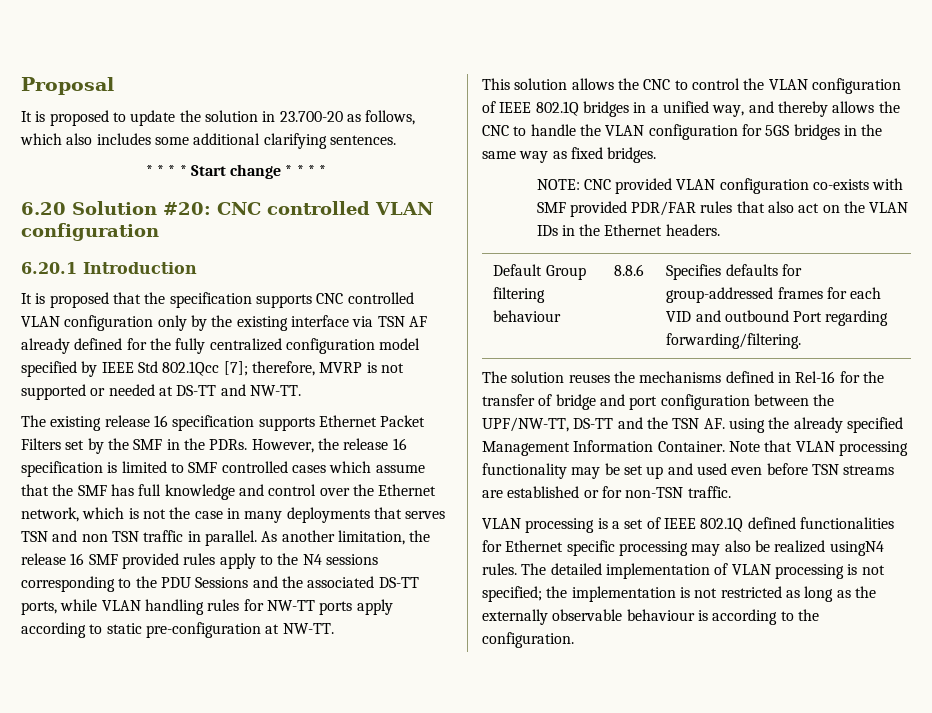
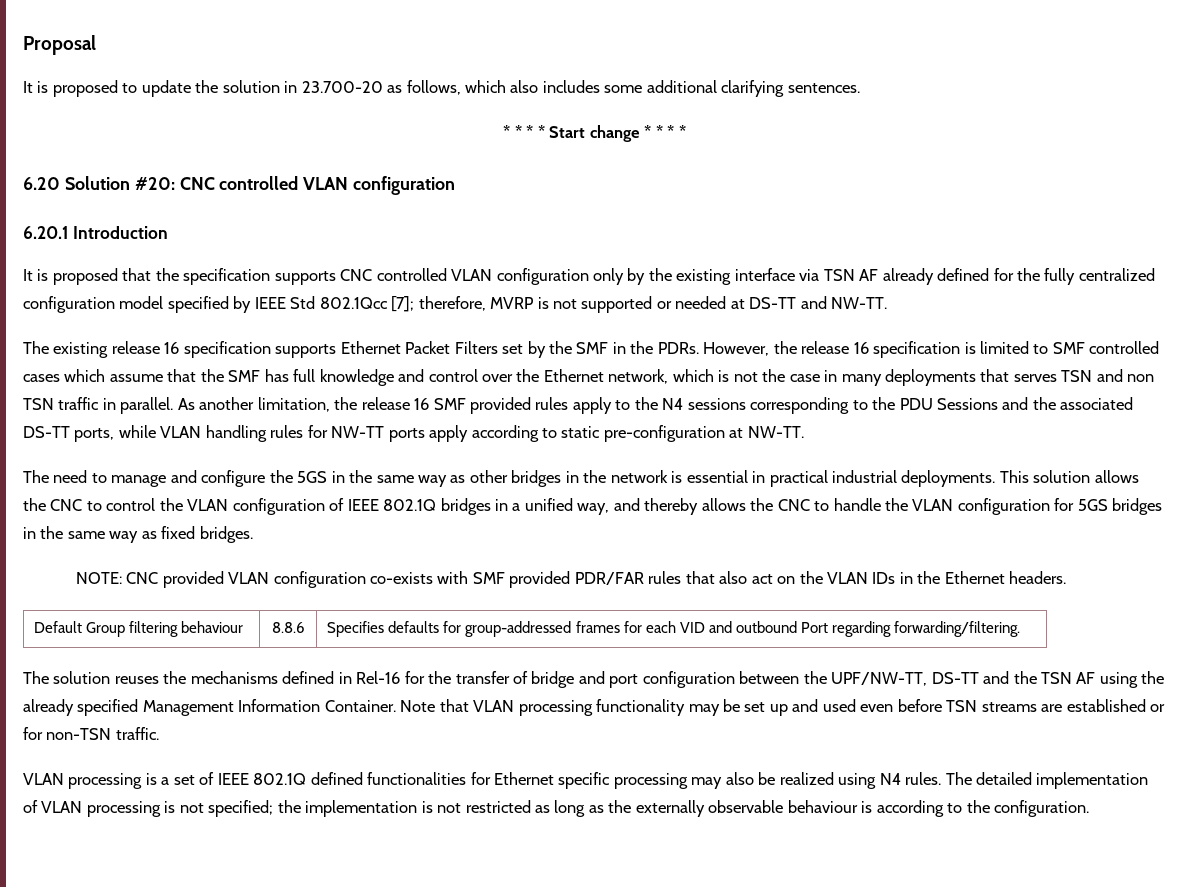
+ The need to manage and configure the 5GS in the same way as other bridges in the network is essential in practical industrial deployments.
- The solution reuses the mechanisms defined in Rel-16 for the transfer of bridge and port configuration between the UPF/NW-TT, DS-TT and the TSN AF. using the already specified Management Information Container.
+ The solution reuses the mechanisms defined in Rel-16 for the transfer of bridge and port configuration between the UPF/NW-TT, DS-TT and the TSN AF using the already specified Management Information Container.
- VLAN processing is a set of IEEE 802.1Q defined functionalities for Ethernet specific processing may also be realized usingN4 rules.
+ VLAN processing is a set of IEEE 802.1Q defined functionalities for Ethernet specific processing may also be realized using N4 rules.

